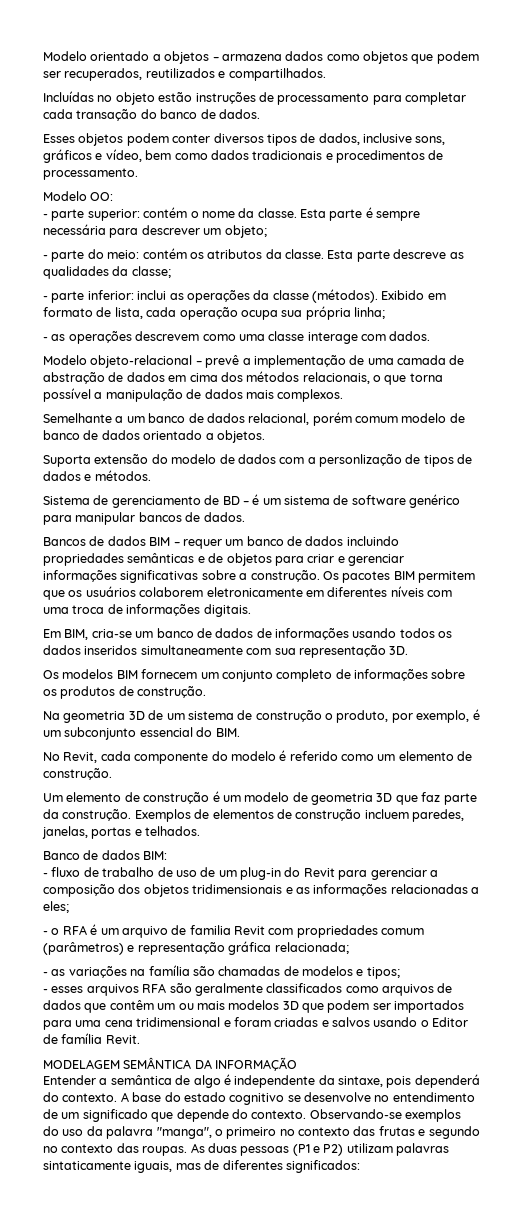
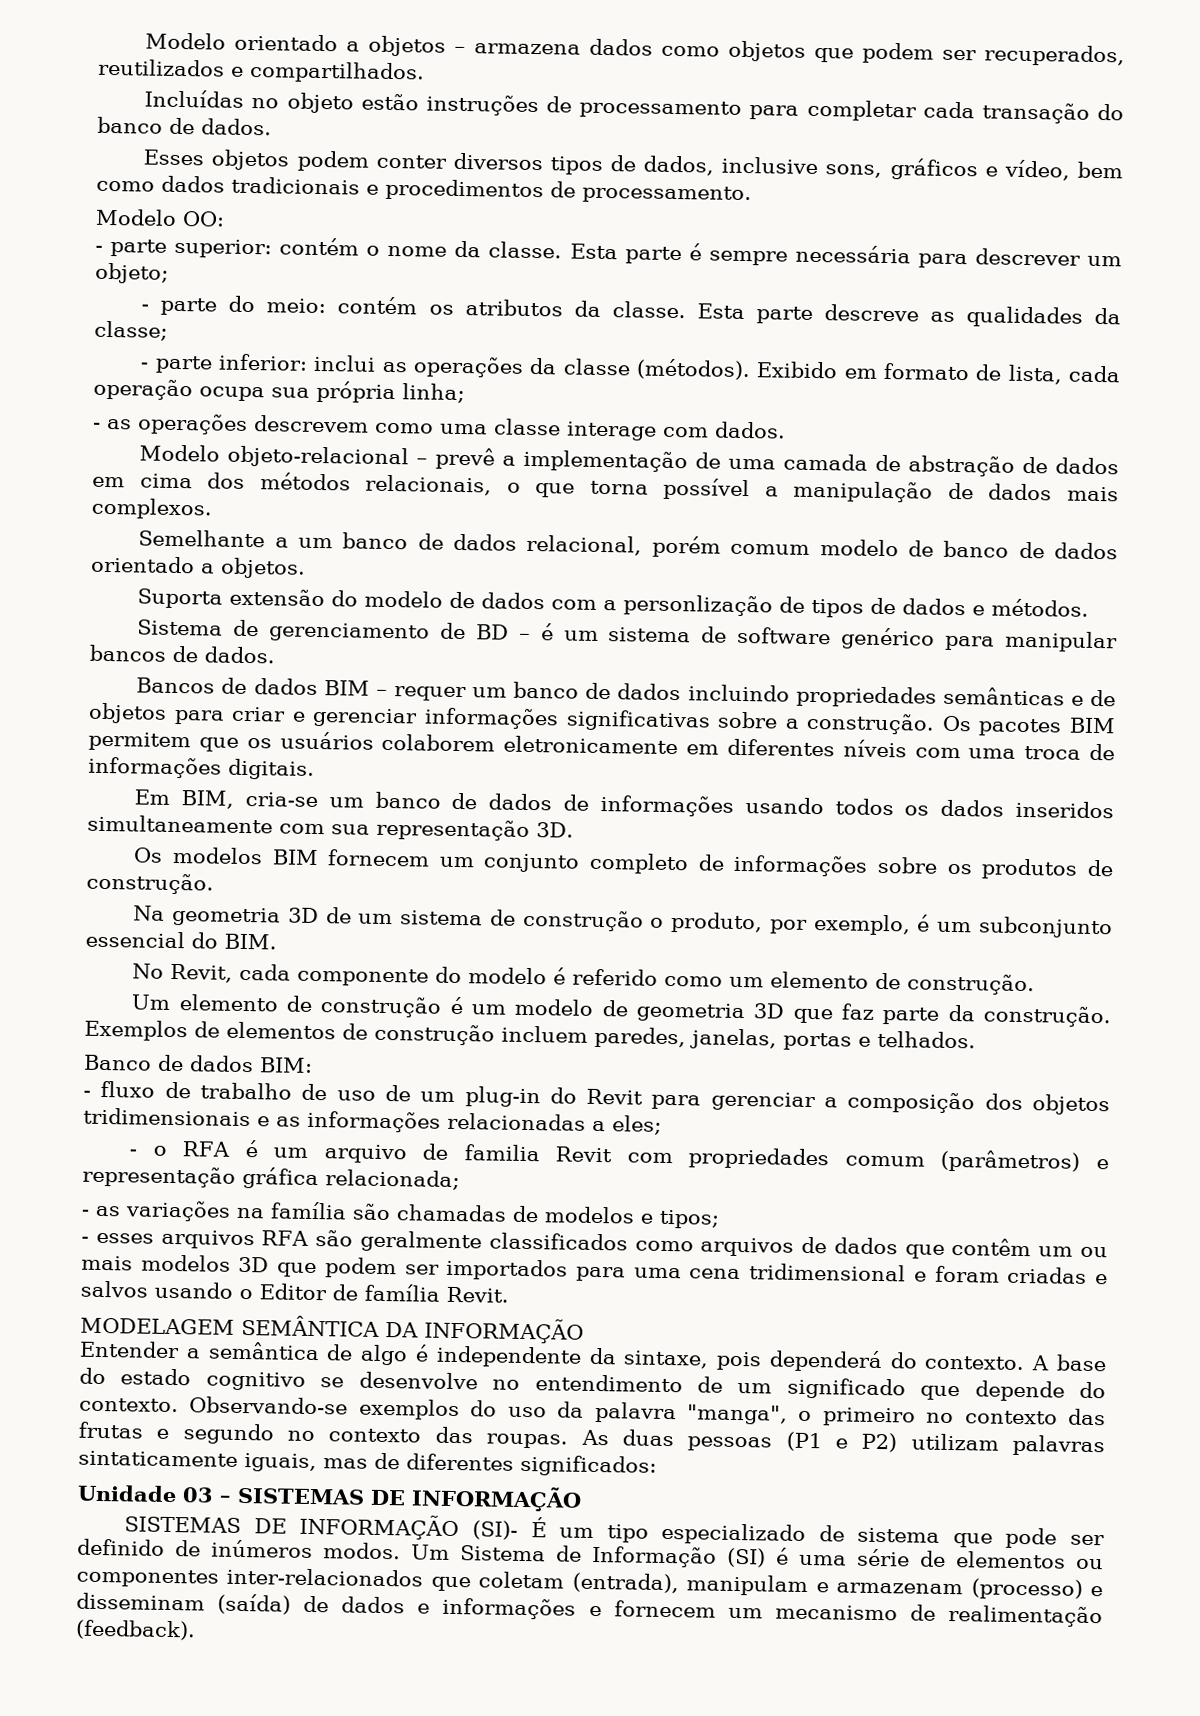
+ Unidade 03 – SISTEMAS DE INFORMAÇÃO
+ SISTEMAS DE INFORMAÇÃO (SI)- É um tipo especializado de sistema que pode ser definido de inúmeros modos. Um Sistema de Informação (SI) é uma série de elementos ou componentes inter-relacionados que coletam (entrada), manipulam e armazenam (processo) e disseminam (saída) de dados e informações e fornecem um mecanismo de realimentação (feedback).

